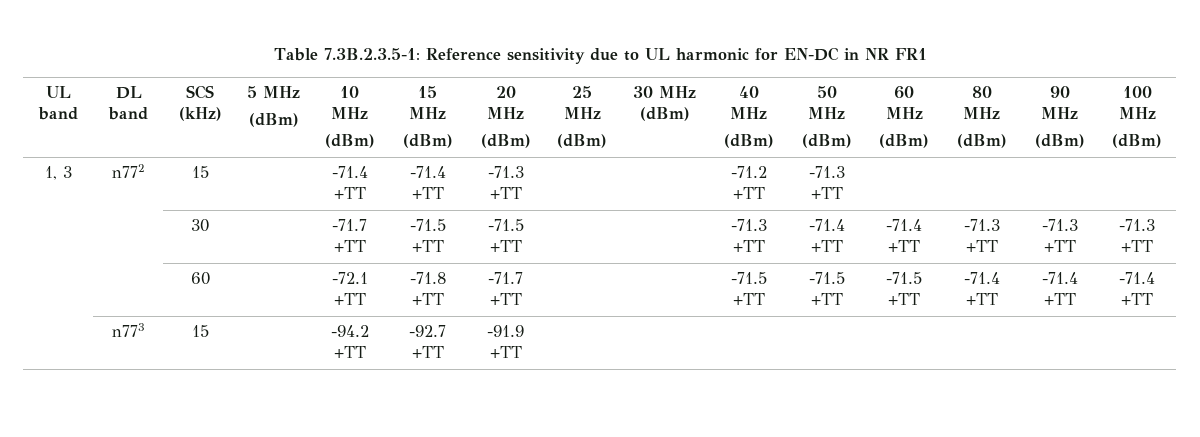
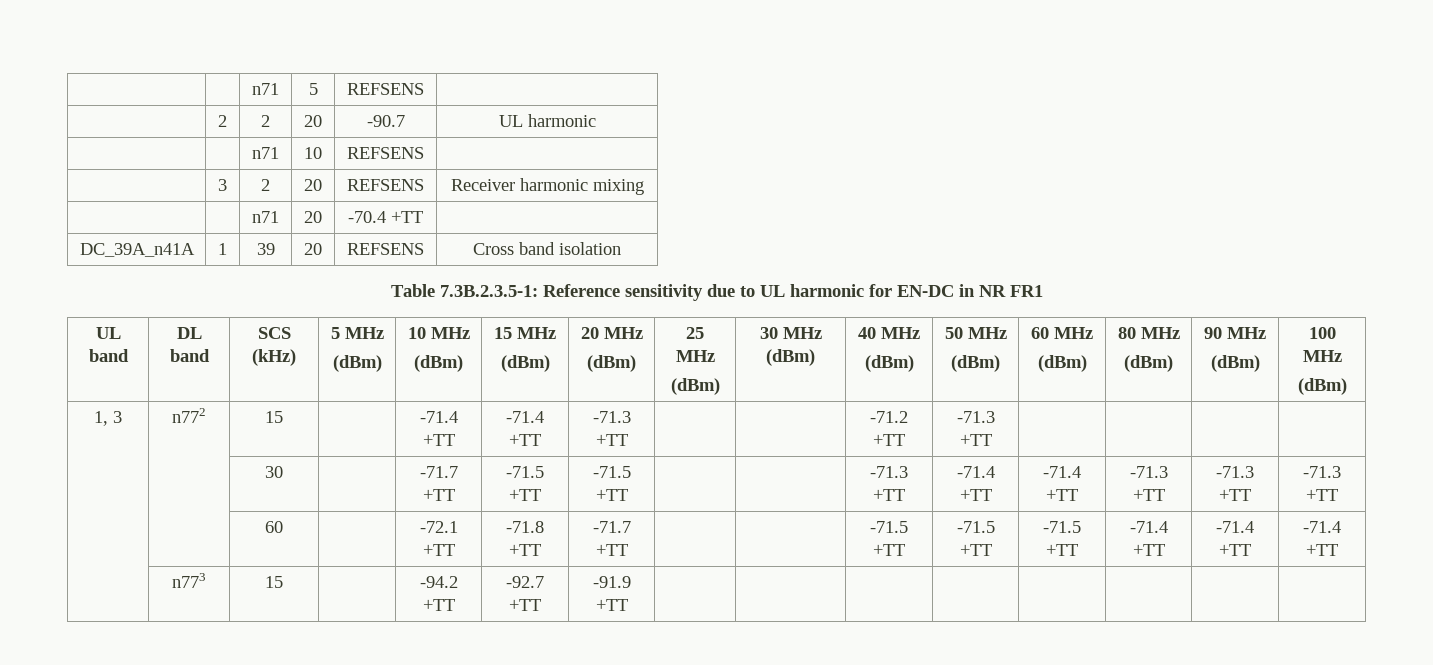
+ | | n71 | 5 | REFSENS |
+ | 2 | 2 | 20 | -90.7 | UL harmonic
+ | | n71 | 10 | REFSENS |
+ | 3 | 2 | 20 | REFSENS | Receiver harmonic mixing
+ | | n71 | 20 | -70.4 +TT |
+ DC_39A_n41A | 1 | 39 | 20 | REFSENS | Cross band isolation

